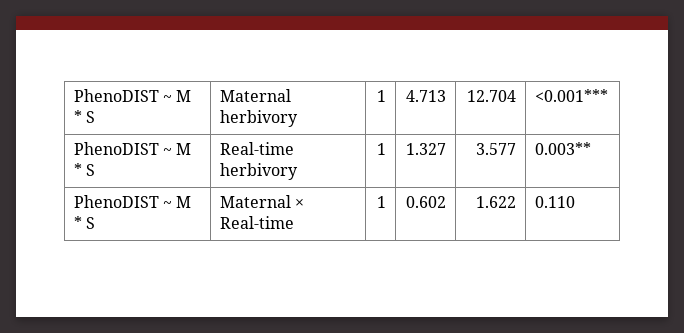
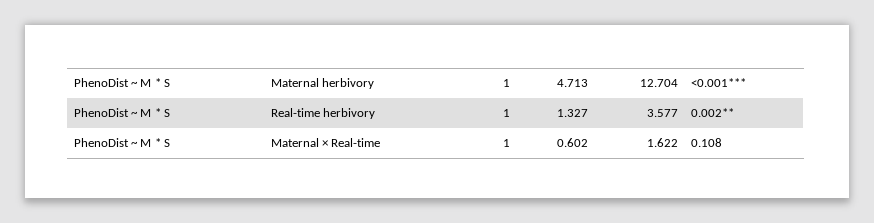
- PhenoDIST ~ M * S | Maternal herbivory | 1 | 4.713 | 12.704 | <0.001***
+ PhenoDist ~ M * S | Maternal herbivory | 1 | 4.713 | 12.704 | <0.001***
- PhenoDIST ~ M * S | Real-time herbivory | 1 | 1.327 | 3.577 | 0.003**
- PhenoDIST ~ M * S | Maternal × Real-time | 1 | 0.602 | 1.622 | 0.110
+ PhenoDist ~ M * S | Real-time herbivory | 1 | 1.327 | 3.577 | 0.002**
+ PhenoDist ~ M * S | Maternal × Real-time | 1 | 0.602 | 1.622 | 0.108

